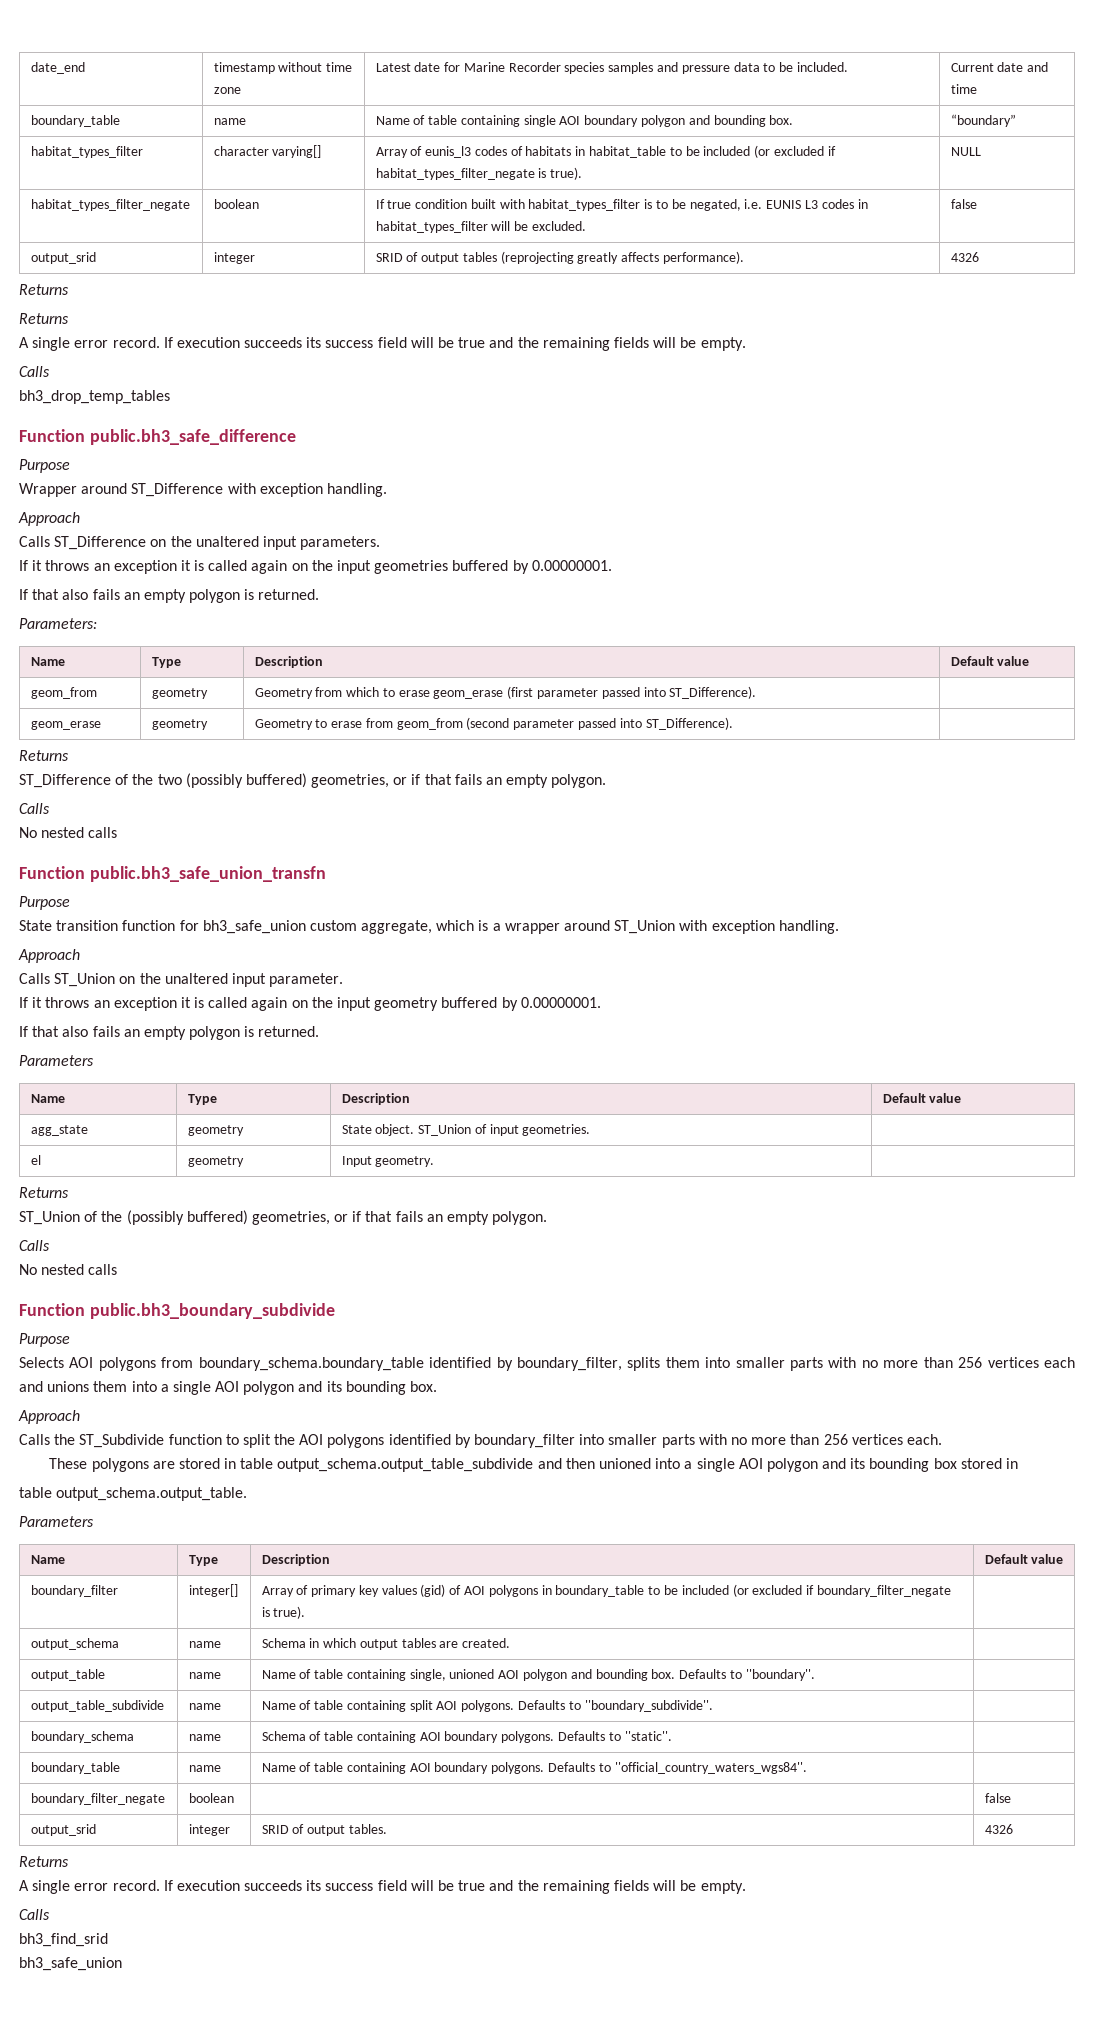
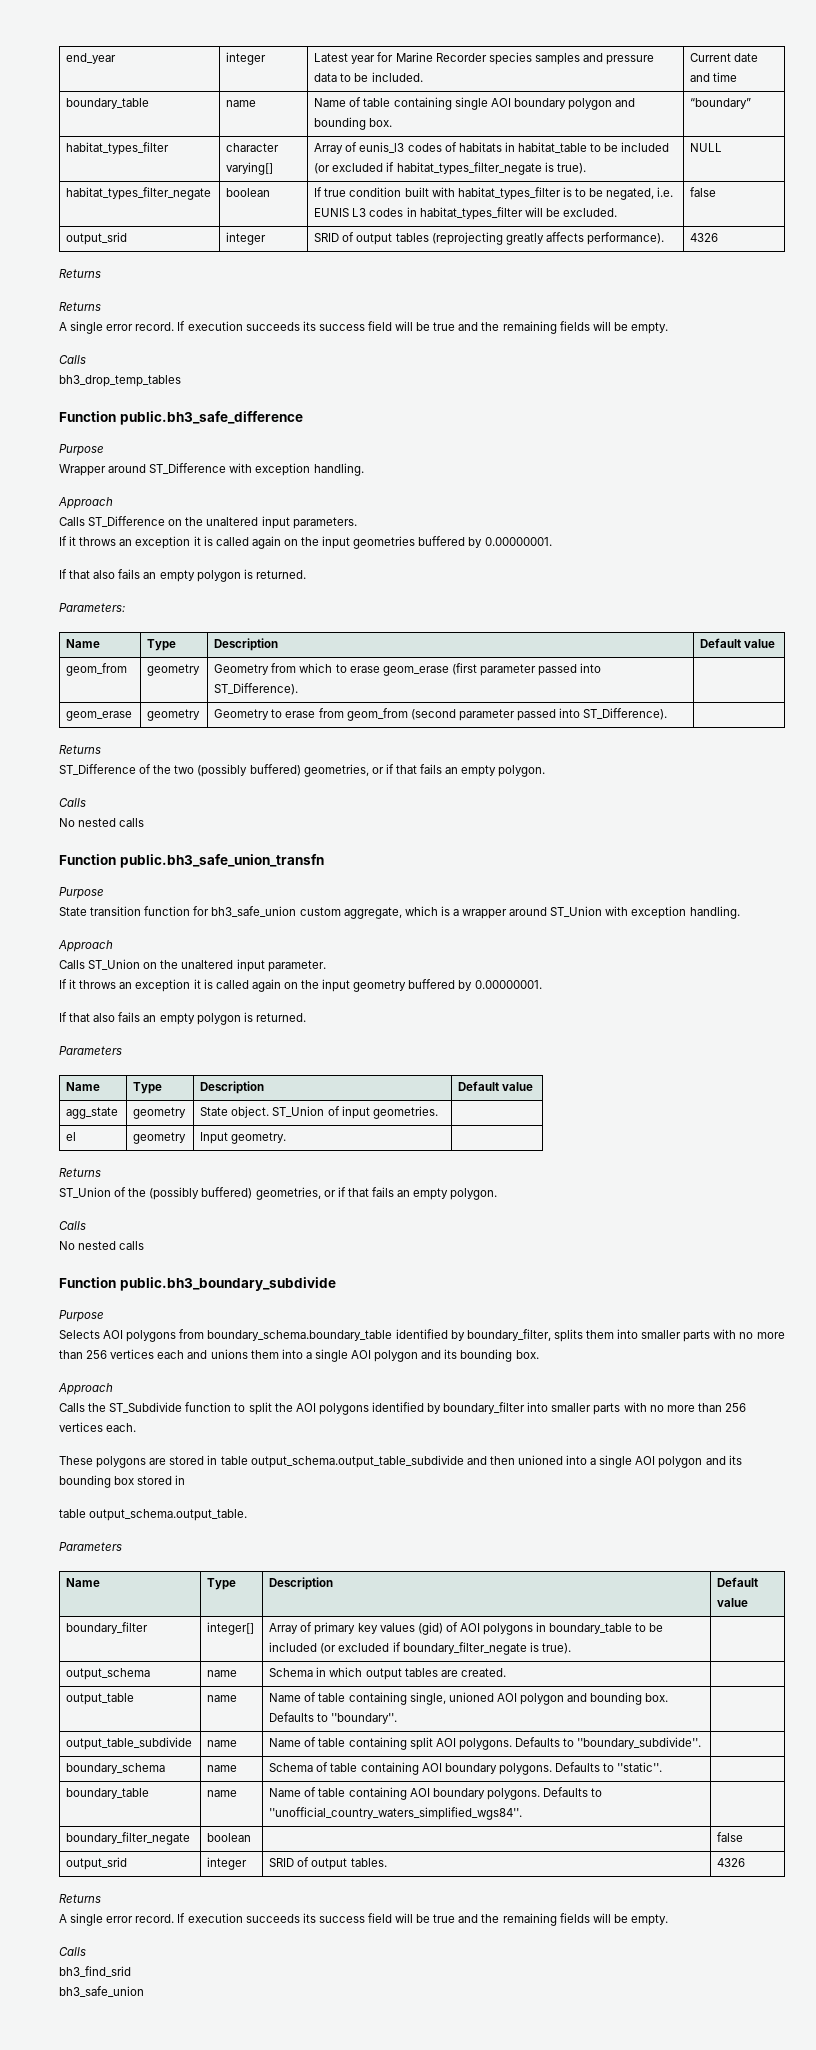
- date_end | timestamp without time zone | Latest date for Marine Recorder species samples and pressure data to be included. | Current date and time
+ end_year | integer | Latest year for Marine Recorder species samples and pressure data to be included. | Current date and time
- boundary_table | name | Name of table containing AOI boundary polygons. Defaults to ''official_country_waters_wgs84''. |
+ boundary_table | name | Name of table containing AOI boundary polygons. Defaults to ''unofficial_country_waters_simplified_wgs84''. |

